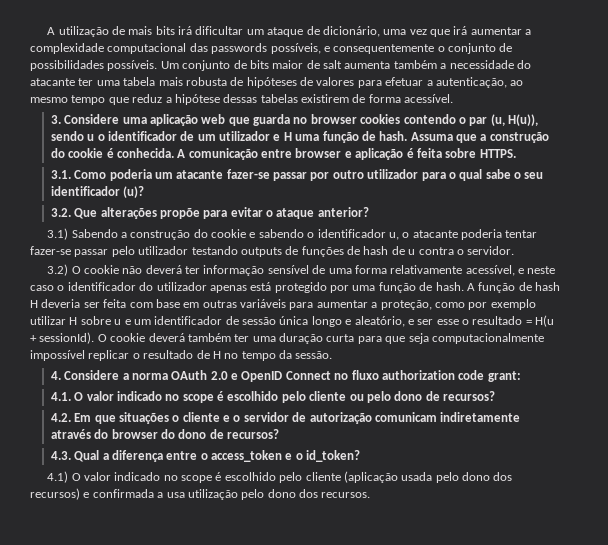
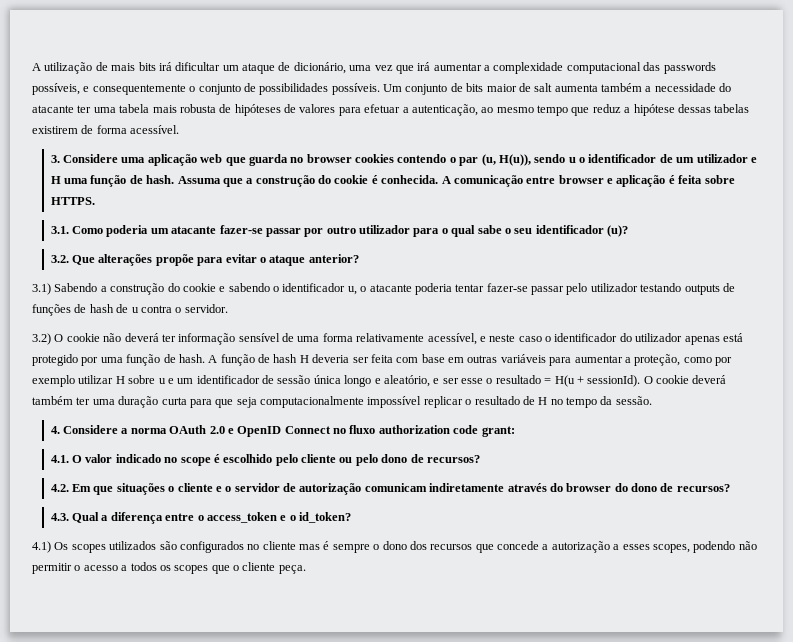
- 4.1) O valor indicado no scope é escolhido pelo cliente (aplicação usada pelo dono dos recursos) e confirmada a usa utilização pelo dono dos recursos.
+ 4.1) Os scopes utilizados são configurados no cliente mas é sempre o dono dos recursos que concede a autorização a esses scopes, podendo não permitir o acesso a todos os scopes que o cliente peça.

